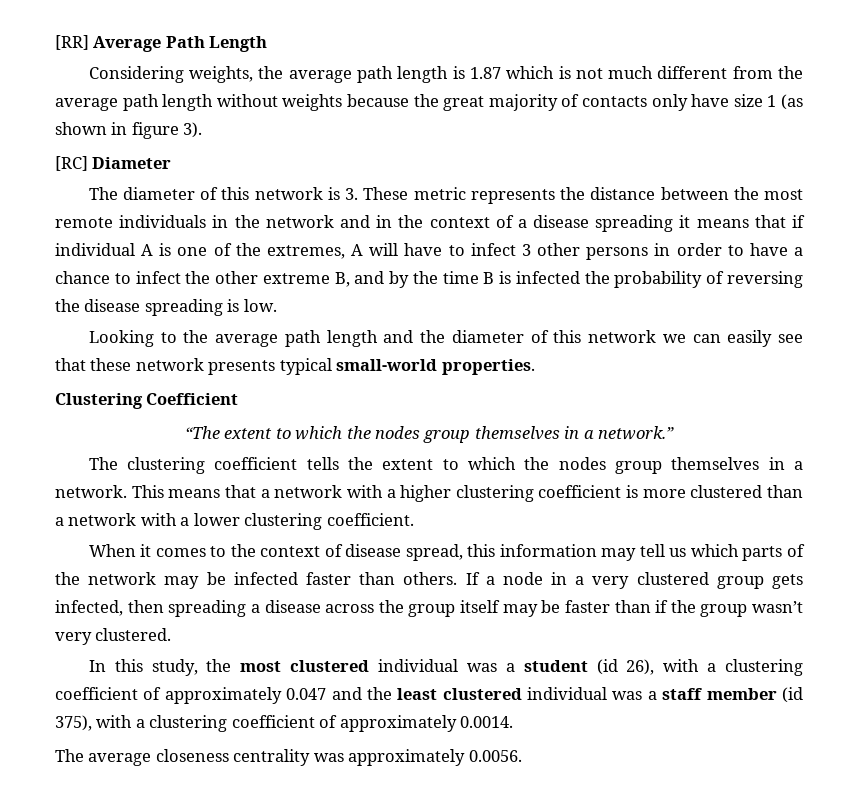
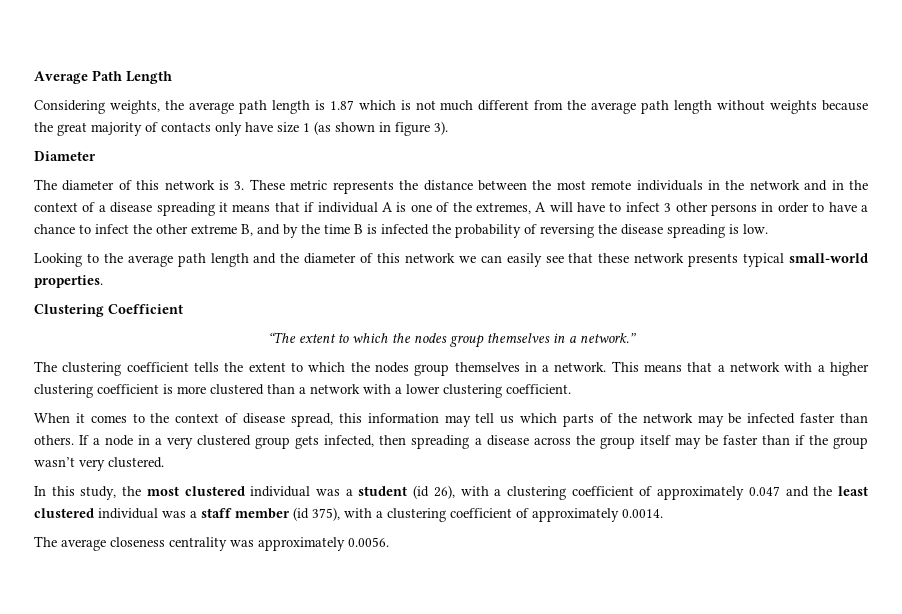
- [RR] Average Path Length
+ Average Path Length
- [RC] Diameter
+ Diameter

